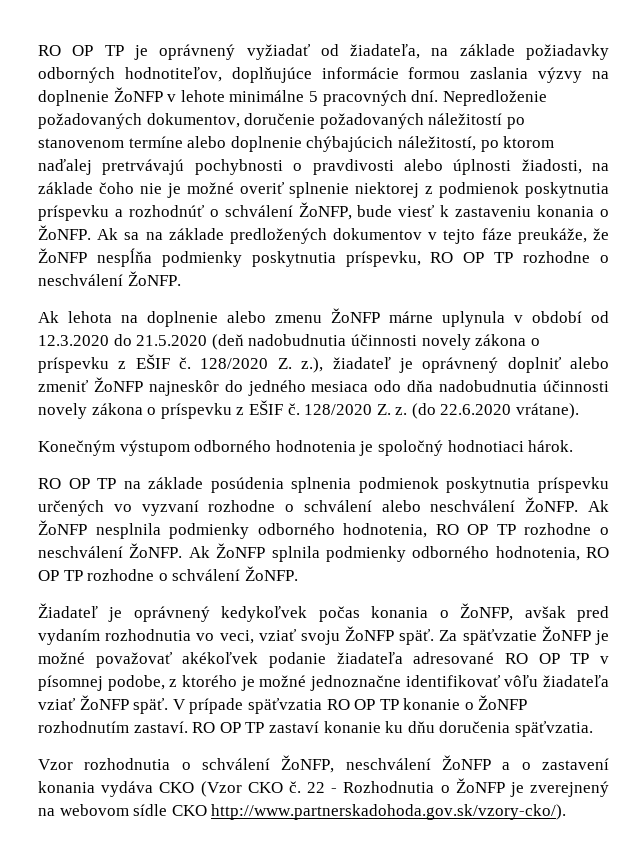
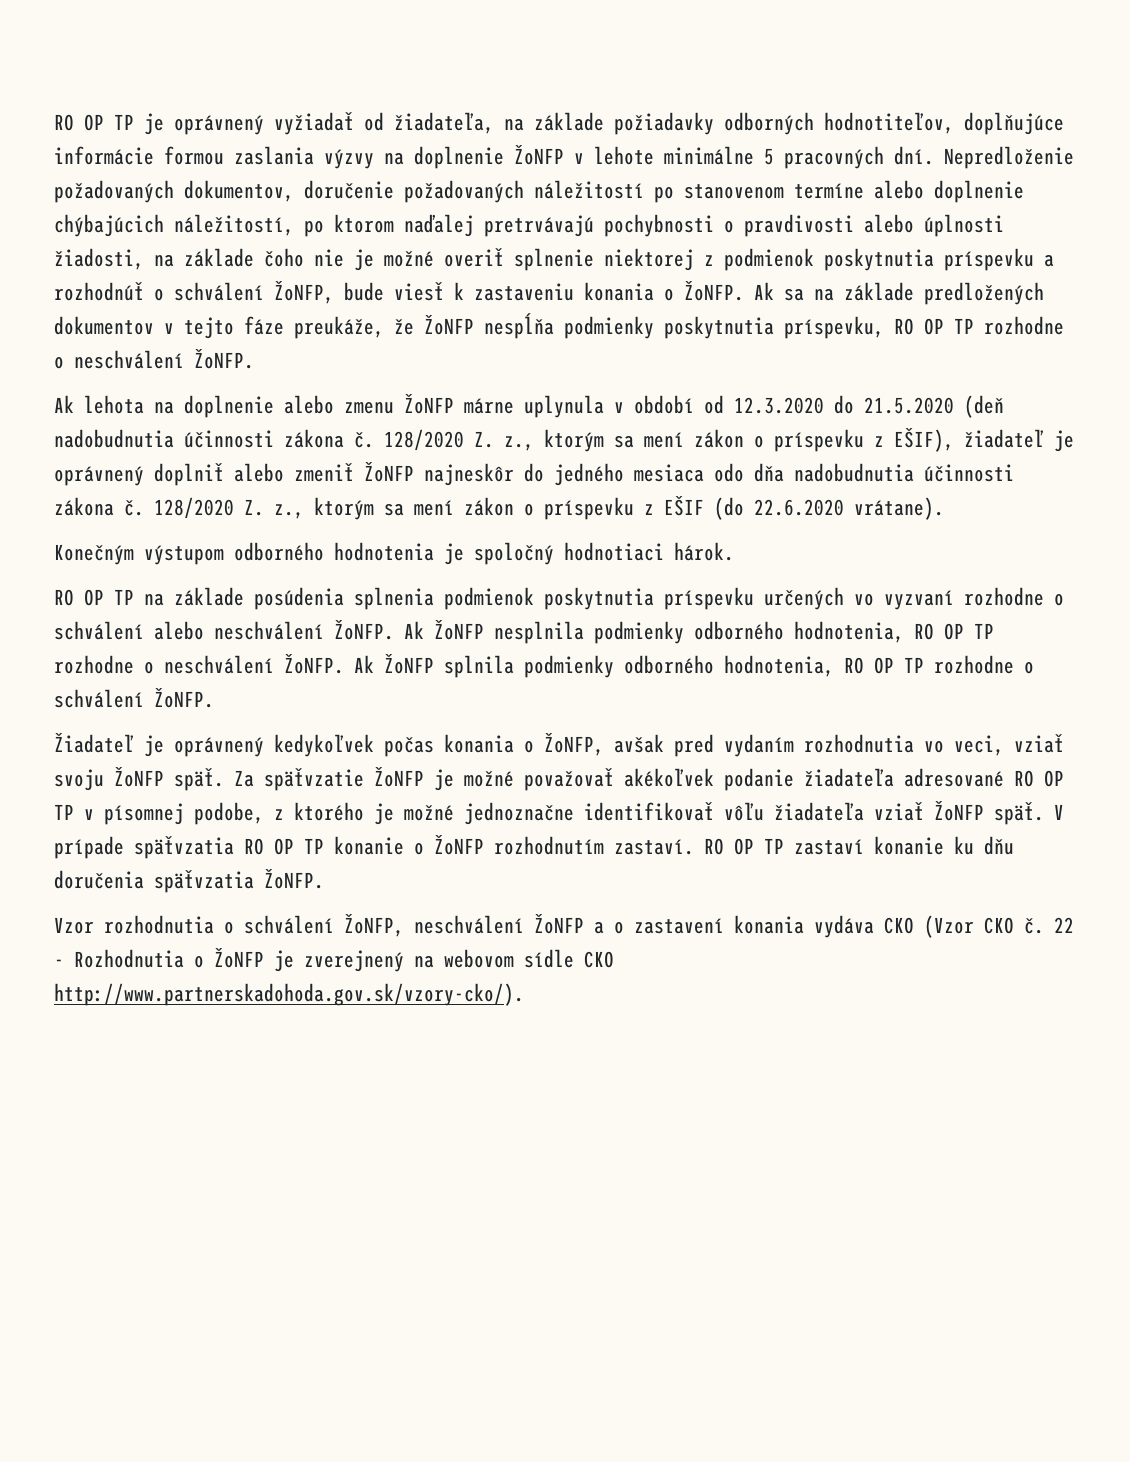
- Ak lehota na doplnenie alebo zmenu ŽoNFP márne uplynula v období od 12.3.2020 do 21.5.2020 (deň nadobudnutia účinnosti novely zákona o príspevku z EŠIF č. 128/2020 Z. z.), žiadateľ je oprávnený doplniť alebo zmeniť ŽoNFP najneskôr do jedného mesiaca odo dňa nadobudnutia účinnosti novely zákona o príspevku z EŠIF č. 128/2020 Z. z. (do 22.6.2020 vrátane).
+ Ak lehota na doplnenie alebo zmenu ŽoNFP márne uplynula v období od 12.3.2020 do 21.5.2020 (deň nadobudnutia účinnosti zákona č. 128/2020 Z. z., ktorým sa mení zákon o príspevku z EŠIF), žiadateľ je oprávnený doplniť alebo zmeniť ŽoNFP najneskôr do jedného mesiaca odo dňa nadobudnutia účinnosti zákona č. 128/2020 Z. z., ktorým sa mení zákon o príspevku z EŠIF (do 22.6.2020 vrátane).
- RO OP TP zastaví konanie ku dňu doručenia späťvzatia.
+ RO OP TP zastaví konanie ku dňu doručenia späťvzatia ŽoNFP.

